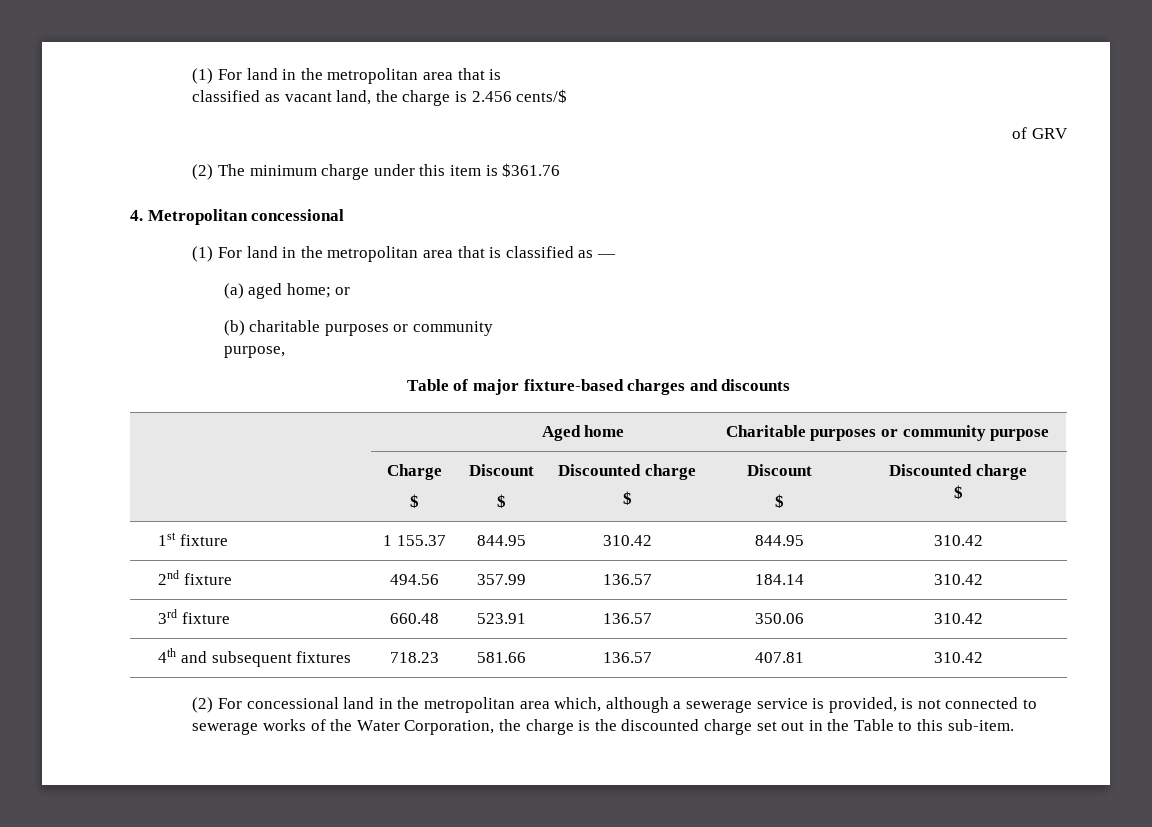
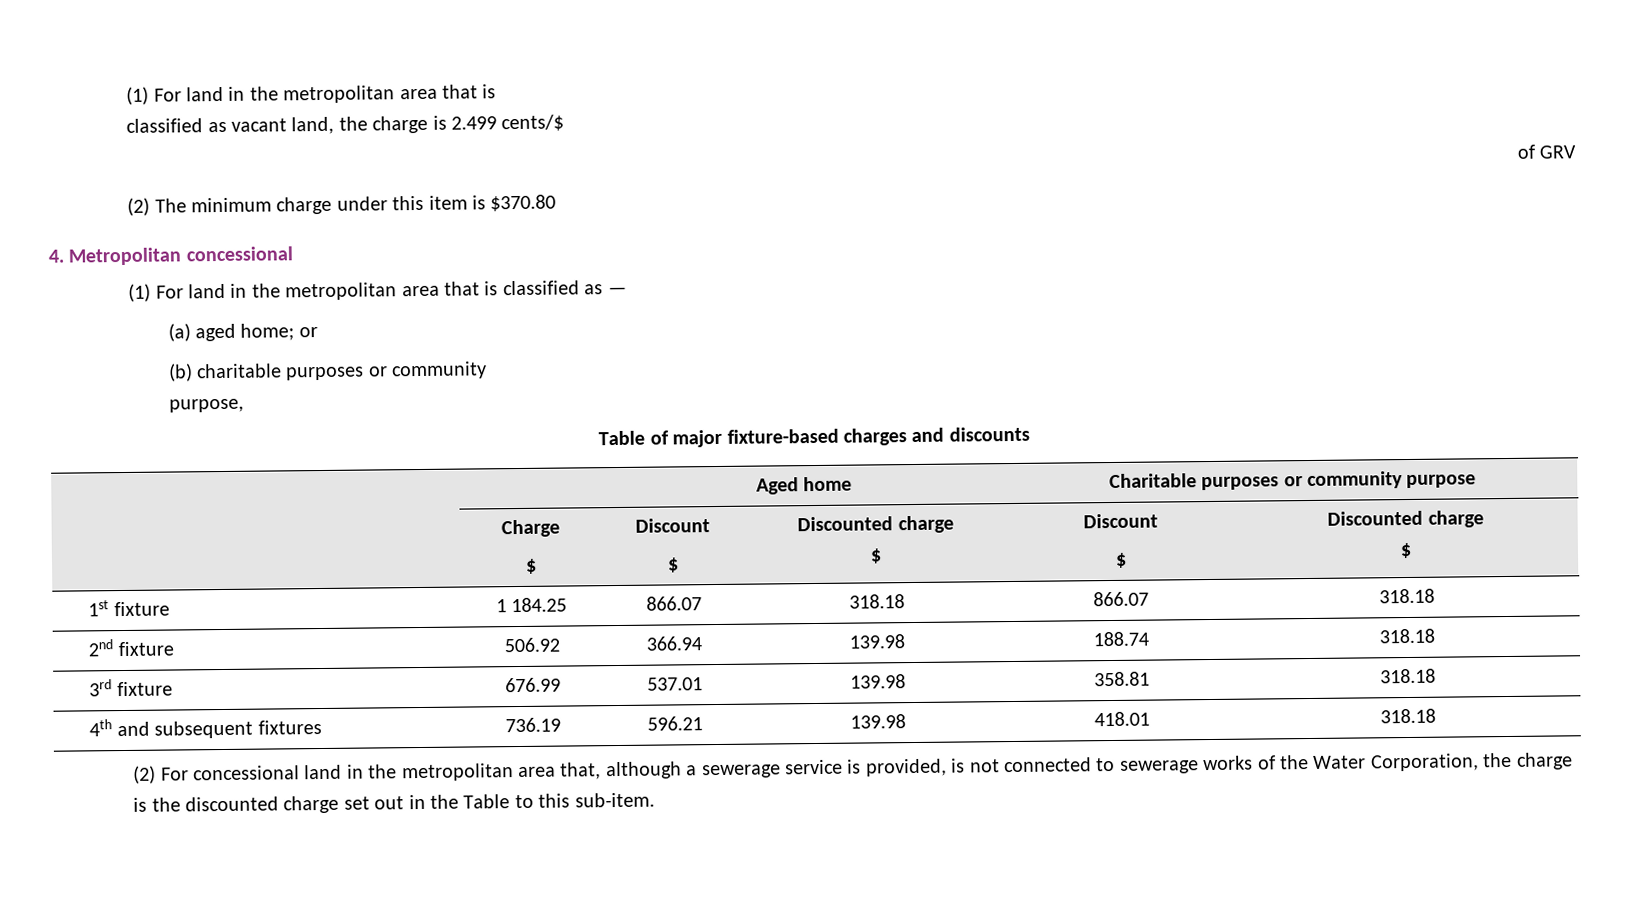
- classified as vacant land, the charge is 2.456 cents/$
+ classified as vacant land, the charge is 2.499 cents/$
- (2) The minimum charge under this item is $361.76
+ (2) The minimum charge under this item is $370.80
- 1st fixture | 1 155.37 | 844.95 | 310.42 | 844.95 | 310.42
- 2nd fixture | 494.56 | 357.99 | 136.57 | 184.14 | 310.42
- 3rd fixture | 660.48 | 523.91 | 136.57 | 350.06 | 310.42
+ 1st fixture | 1 184.25 | 866.07 | 318.18 | 866.07 | 318.18
+ 2nd fixture | 506.92 | 366.94 | 139.98 | 188.74 | 318.18
+ 3rd fixture | 676.99 | 537.01 | 139.98 | 358.81 | 318.18
- 4th and subsequent fixtures | 718.23 | 581.66 | 136.57 | 407.81 | 310.42
+ 4th and subsequent fixtures | 736.19 | 596.21 | 139.98 | 418.01 | 318.18
- (2) For concessional land in the metropolitan area which, although a sewerage service is provided, is not connected to sewerage works of the Water Corporation, the charge is the discounted charge set out in the Table to this sub-item.
+ (2) For concessional land in the metropolitan area that, although a sewerage service is provided, is not connected to sewerage works of the Water Corporation, the charge is the discounted charge set out in the Table to this sub-item.

